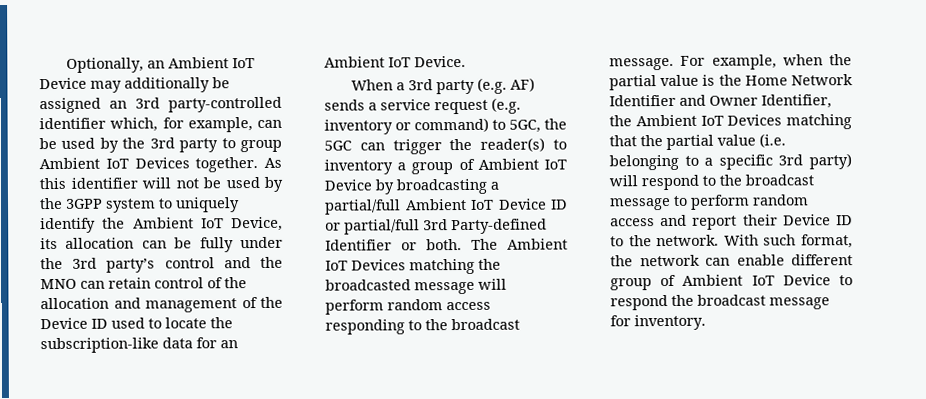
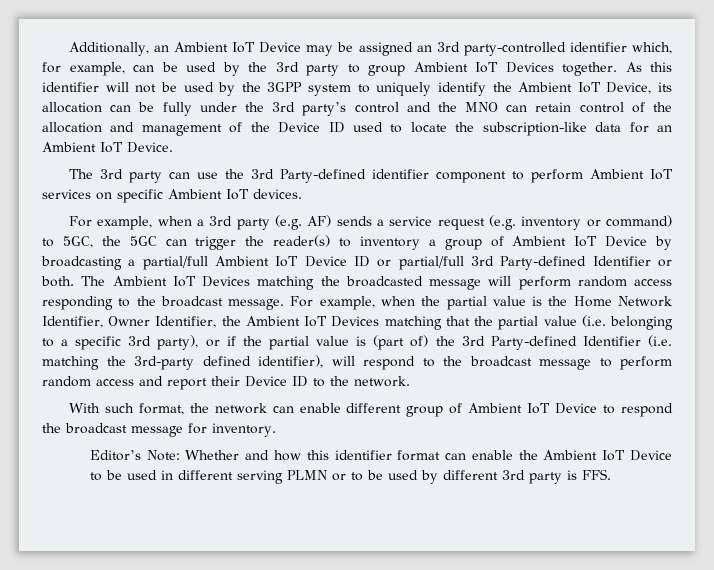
- Optionally, an Ambient IoT Device may additionally be assigned an 3rd party-controlled identifier which, for example, can be used by the 3rd party to group Ambient IoT Devices together.
+ Additionally, an Ambient IoT Device may be assigned an 3rd party-controlled identifier which, for example, can be used by the 3rd party to group Ambient IoT Devices together.
- When a 3rd party (e.g. AF) sends a service request (e.g. inventory or command) to 5GC, the 5GC can trigger the reader(s) to inventory a group of Ambient IoT Device by broadcasting a partial/full Ambient IoT Device ID or partial/full 3rd Party-defined Identifier or both.
+ The 3rd party can use the 3rd Party-defined identifier component to perform Ambient IoT services on specific Ambient IoT devices.
+ For example, when a 3rd party (e.g. AF) sends a service request (e.g. inventory or command) to 5GC, the 5GC can trigger the reader(s) to inventory a group of Ambient IoT Device by broadcasting a partial/full Ambient IoT Device ID or partial/full 3rd Party-defined Identifier or both.
- For example, when the partial value is the Home Network Identifier and Owner Identifier, the Ambient IoT Devices matching that the partial value (i.e. belonging to a specific 3rd party) will respond to the broadcast message to perform random access and report their Device ID to the network. With such format, the network can enable different group of Ambient IoT Device to respond the broadcast message for inventory.
+ For example, when the partial value is the Home Network Identifier, Owner Identifier, the Ambient IoT Devices matching that the partial value (i.e. belonging to a specific 3rd party), or if the partial value is (part of) the 3rd Party-defined Identifier (i.e. matching the 3rd-party defined identifier), will respond to the broadcast message to perform random access and report their Device ID to the network.
+ With such format, the network can enable different group of Ambient IoT Device to respond the broadcast message for inventory.
+ Editor’s Note: Whether and how this identifier format can enable the Ambient IoT Device to be used in different serving PLMN or to be used by different 3rd party is FFS.

